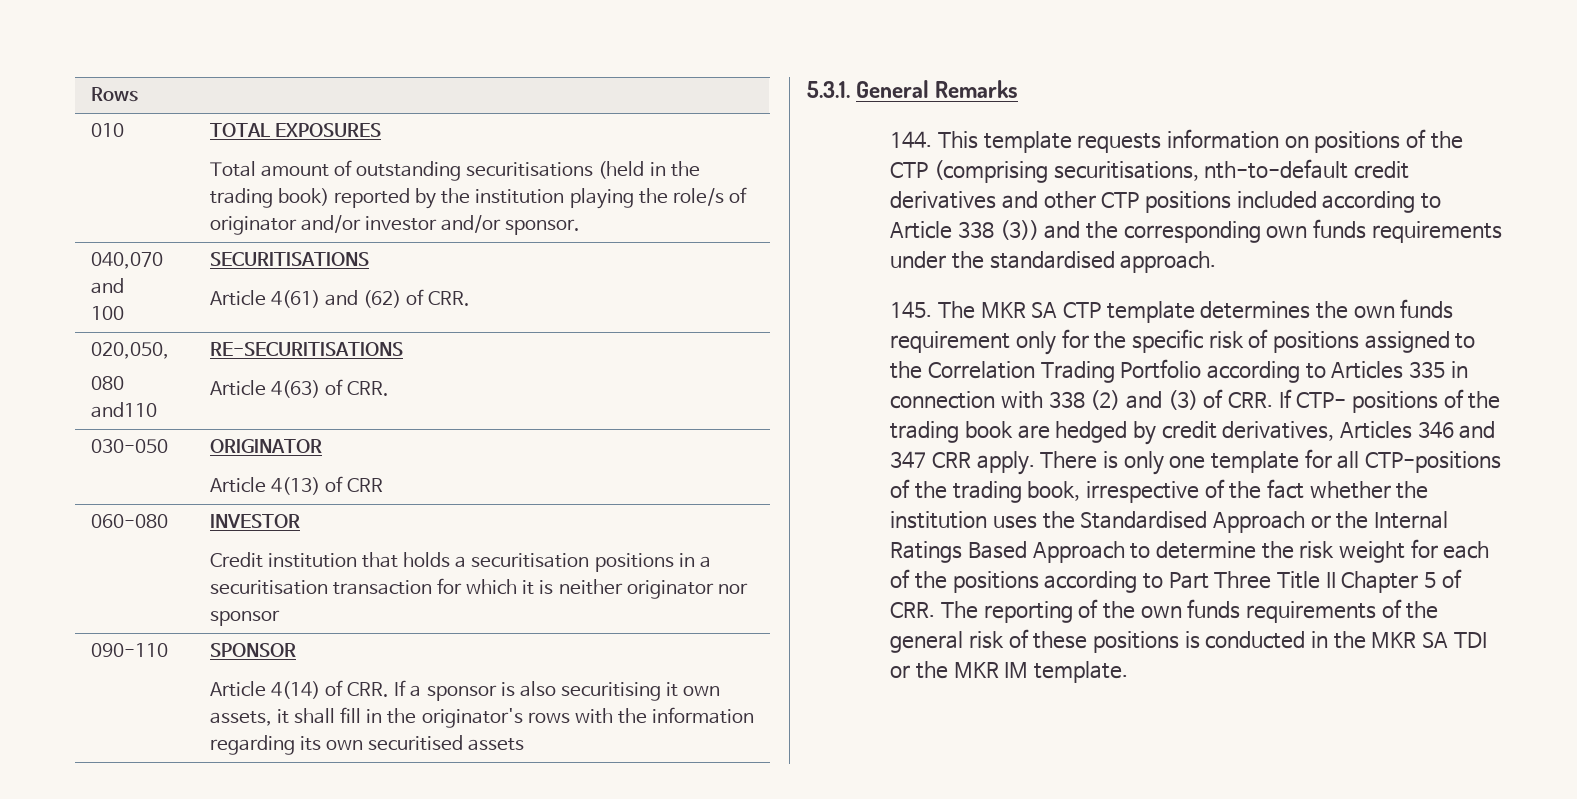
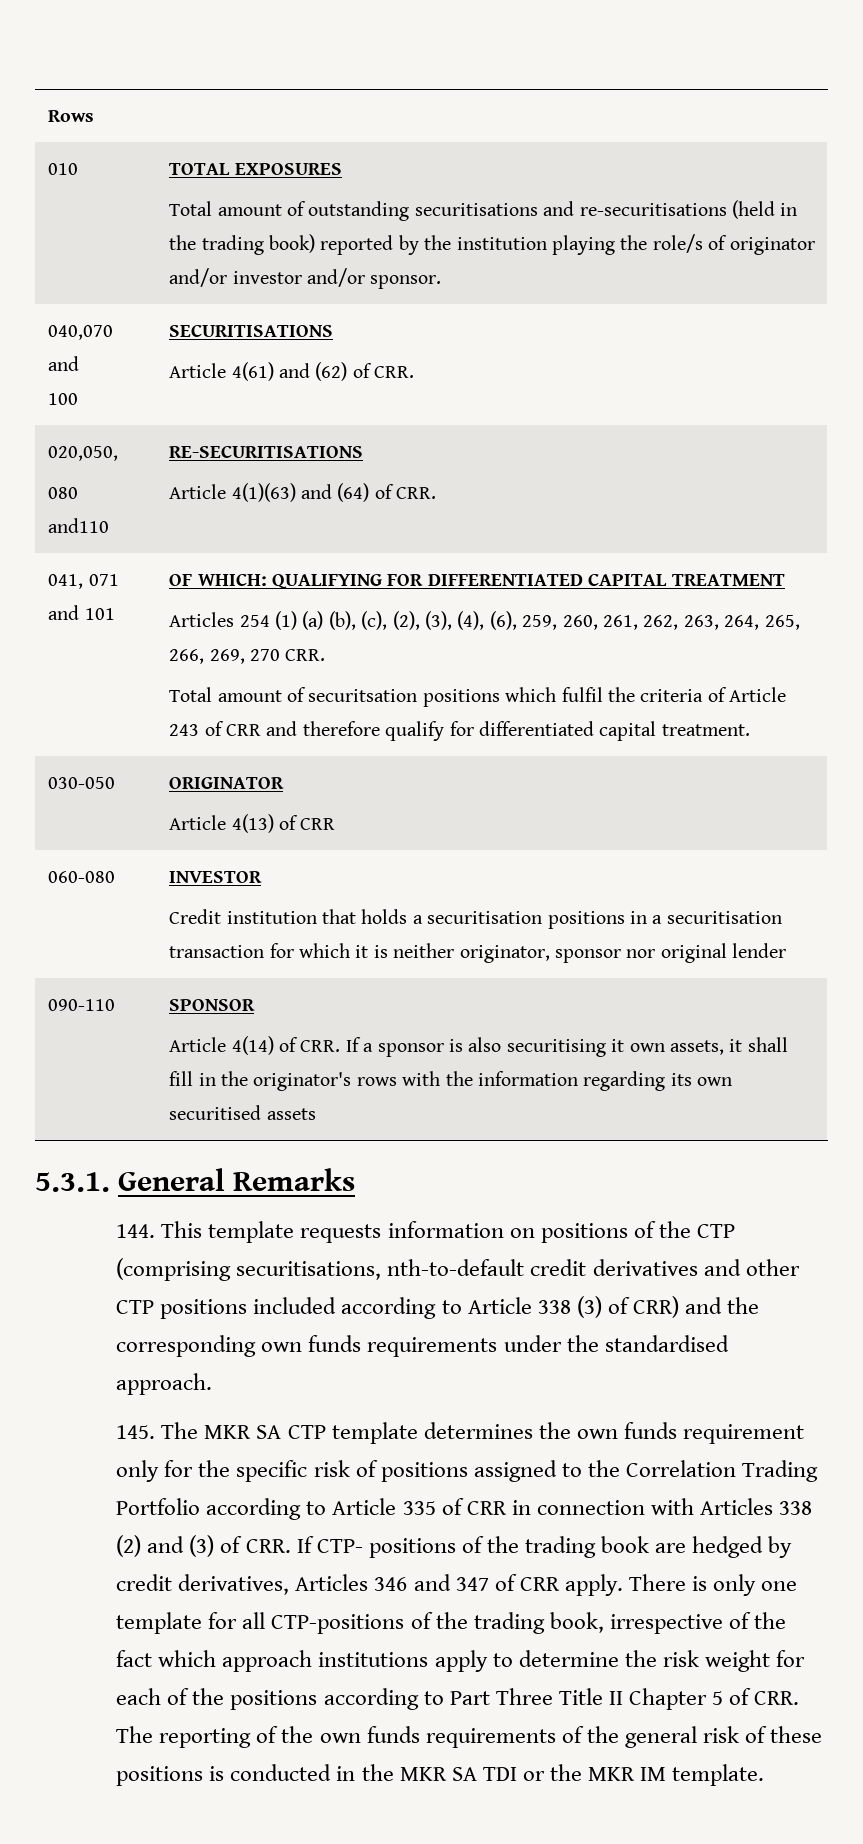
  010 | TOTAL EXPOSURES
- Total amount of outstanding securitisations (held in the trading book) reported by the institution playing the role/s of originator and/or investor and/or sponsor.
+ Total amount of outstanding securitisations and re-securitisations (held in the trading book) reported by the institution playing the role/s of originator and/or investor and/or sponsor.
  020,050,
  080 and110 | RE-SECURITISATIONS
- Article 4(63) of CRR.
+ Article 4(1)(63) and (64) of CRR.
+ 041, 071 and 101 | OF WHICH: QUALIFYING FOR DIFFERENTIATED CAPITAL TREATMENT
+ Articles 254 (1) (a) (b), (c), (2), (3), (4), (6), 259, 260, 261, 262, 263, 264, 265, 266, 269, 270 CRR.
+ Total amount of securitsation positions which fulfil the criteria of Article 243 of CRR and therefore qualify for differentiated capital treatment.
  060-080 | INVESTOR
- Credit institution that holds a securitisation positions in a securitisation transaction for which it is neither originator nor sponsor
+ Credit institution that holds a securitisation positions in a securitisation transaction for which it is neither originator, sponsor nor original lender
- 144. This template requests information on positions of the CTP (comprising securitisations, nth-to-default credit derivatives and other CTP positions included according to Article 338 (3)) and the corresponding own funds requirements under the standardised approach.
+ 144. This template requests information on positions of the CTP (comprising securitisations, nth-to-default credit derivatives and other CTP positions included according to Article 338 (3) of CRR) and the corresponding own funds requirements under the standardised approach.
- 145. The MKR SA CTP template determines the own funds requirement only for the specific risk of positions assigned to the Correlation Trading Portfolio according to Articles 335 in connection with 338 (2) and (3) of CRR. If CTP- positions of the trading book are hedged by credit derivatives, Articles 346 and 347 CRR apply.
+ 145. The MKR SA CTP template determines the own funds requirement only for the specific risk of positions assigned to the Correlation Trading Portfolio according to Article 335 of CRR in connection with Articles 338 (2) and (3) of CRR. If CTP- positions of the trading book are hedged by credit derivatives, Articles 346 and 347 of CRR apply.
- There is only one template for all CTP-positions of the trading book, irrespective of the fact whether the institution uses the Standardised Approach or the Internal Ratings Based Approach to determine the risk weight for each of the positions according to Part Three Title II Chapter 5 of CRR. The reporting of the own funds requirements of the general risk of these positions is conducted in the MKR SA TDI or the MKR IM template.
+ There is only one template for all CTP-positions of the trading book, irrespective of the fact which approach institutions apply to determine the risk weight for each of the positions according to Part Three Title II Chapter 5 of CRR. The reporting of the own funds requirements of the general risk of these positions is conducted in the MKR SA TDI or the MKR IM template.

